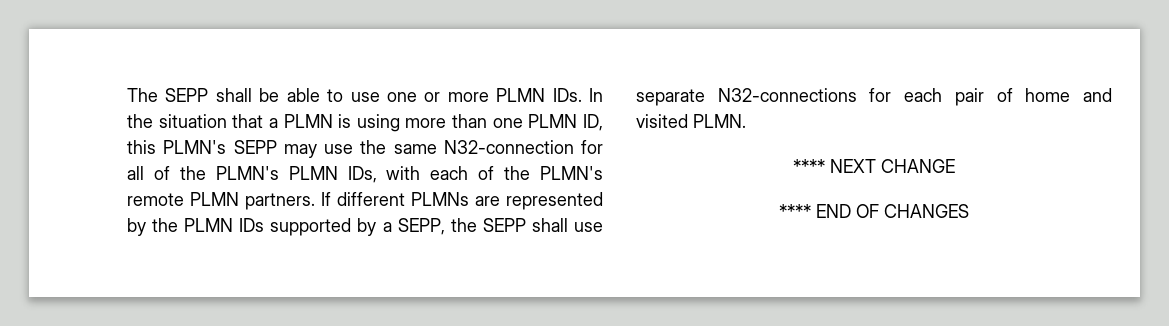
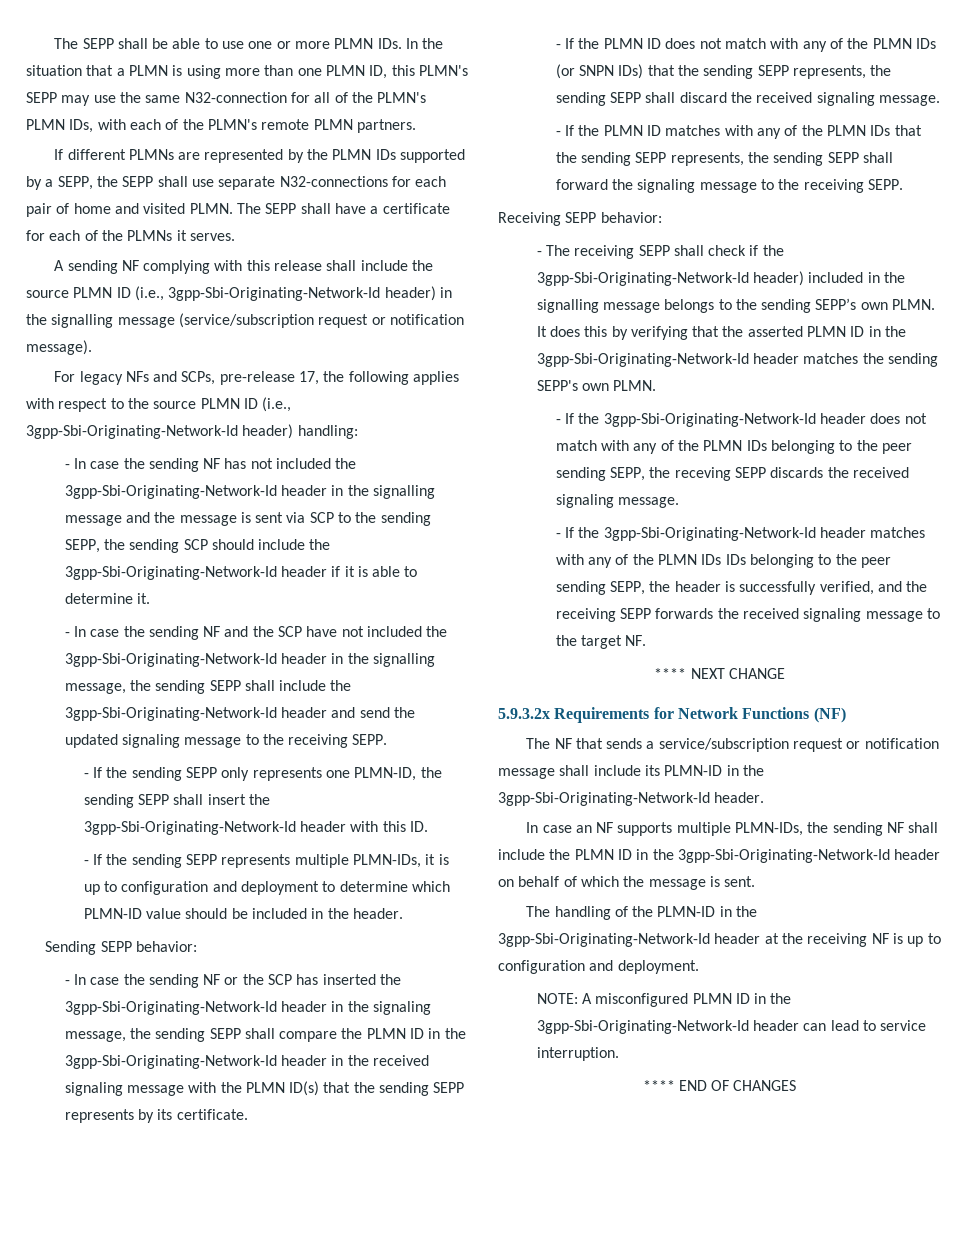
- The SEPP shall be able to use one or more PLMN IDs. In the situation that a PLMN is using more than one PLMN ID, this PLMN's SEPP may use the same N32-connection for all of the PLMN's PLMN IDs, with each of the PLMN's remote PLMN partners. If different PLMNs are represented by the PLMN IDs supported by a SEPP, the SEPP shall use separate N32-connections for each pair of home and visited PLMN.
+ The SEPP shall be able to use one or more PLMN IDs. In the situation that a PLMN is using more than one PLMN ID, this PLMN's SEPP may use the same N32-connection for all of the PLMN's PLMN IDs, with each of the PLMN's remote PLMN partners.
+ If different PLMNs are represented by the PLMN IDs supported by a SEPP, the SEPP shall use separate N32-connections for each pair of home and visited PLMN. The SEPP shall have a certificate for each of the PLMNs it serves.
+ A sending NF complying with this release shall include the source PLMN ID (i.e., 3gpp-Sbi-Originating-Network-Id header) in the signalling message (service/subscription request or notification message).
+ For legacy NFs and SCPs, pre-release 17, the following applies with respect to the source PLMN ID (i.e., 3gpp-Sbi-Originating-Network-Id header) handling:
+ - In case the sending NF has not included the 3gpp-Sbi-Originating-Network-Id header in the signalling message and the message is sent via SCP to the sending SEPP, the sending SCP should include the 3gpp-Sbi-Originating-Network-Id header if it is able to determine it.
+ - In case the sending NF and the SCP have not included the 3gpp-Sbi-Originating-Network-Id header in the signalling message, the sending SEPP shall include the 3gpp-Sbi-Originating-Network-Id header and send the updated signaling message to the receiving SEPP.
+ - If the sending SEPP only represents one PLMN-ID, the sending SEPP shall insert the 3gpp-Sbi-Originating-Network-Id header with this ID.
+ - If the sending SEPP represents multiple PLMN-IDs, it is up to configuration and deployment to determine which PLMN-ID value should be included in the header.
+ Sending SEPP behavior:
+ - In case the sending NF or the SCP has inserted the 3gpp-Sbi-Originating-Network-Id header in the signaling message, the sending SEPP shall compare the PLMN ID in the 3gpp-Sbi-Originating-Network-Id header in the received signaling message with the PLMN ID(s) that the sending SEPP represents by its certificate.
+ - If the PLMN ID does not match with any of the PLMN IDs (or SNPN IDs) that the sending SEPP represents, the sending SEPP shall discard the received signaling message.
+ - If the PLMN ID matches with any of the PLMN IDs that the sending SEPP represents, the sending SEPP shall forward the signaling message to the receiving SEPP.
+ Receiving SEPP behavior:
+ - The receiving SEPP shall check if the 3gpp-Sbi-Originating-Network-Id header) included in the signalling message belongs to the sending SEPP’s own PLMN. It does this by verifying that the asserted PLMN ID in the 3gpp-Sbi-Originating-Network-Id header matches the sending SEPP's own PLMN.
+ - If the 3gpp-Sbi-Originating-Network-Id header does not match with any of the PLMN IDs belonging to the peer sending SEPP, the receving SEPP discards the received signaling message.
+ - If the 3gpp-Sbi-Originating-Network-Id header matches with any of the PLMN IDs IDs belonging to the peer sending SEPP, the header is successfully verified, and the receiving SEPP forwards the received signaling message to the target NF.
  **** NEXT CHANGE
+ 5.9.3.2x Requirements for Network Functions (NF)
+ The NF that sends a service/subscription request or notification message shall include its PLMN-ID in the 3gpp-Sbi-Originating-Network-Id header.
+ In case an NF supports multiple PLMN-IDs, the sending NF shall include the PLMN ID in the 3gpp-Sbi-Originating-Network-Id header on behalf of which the message is sent.
+ The handling of the PLMN-ID in the 3gpp-Sbi-Originating-Network-Id header at the receiving NF is up to configuration and deployment.
+ NOTE: A misconfigured PLMN ID in the 3gpp-Sbi-Originating-Network-Id header can lead to service interruption.

